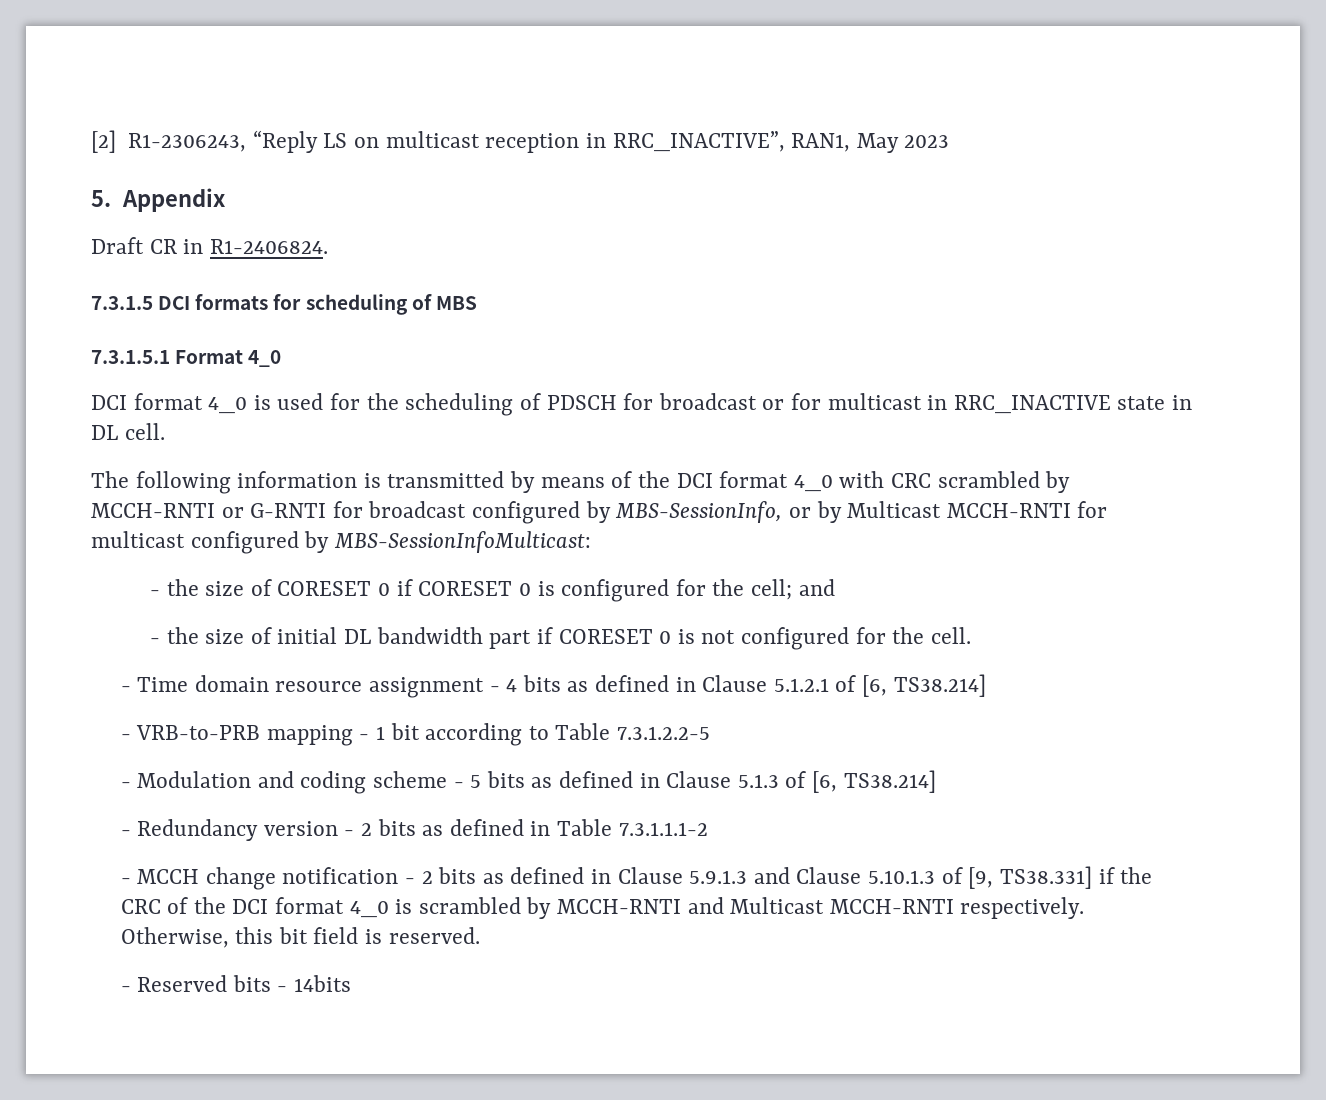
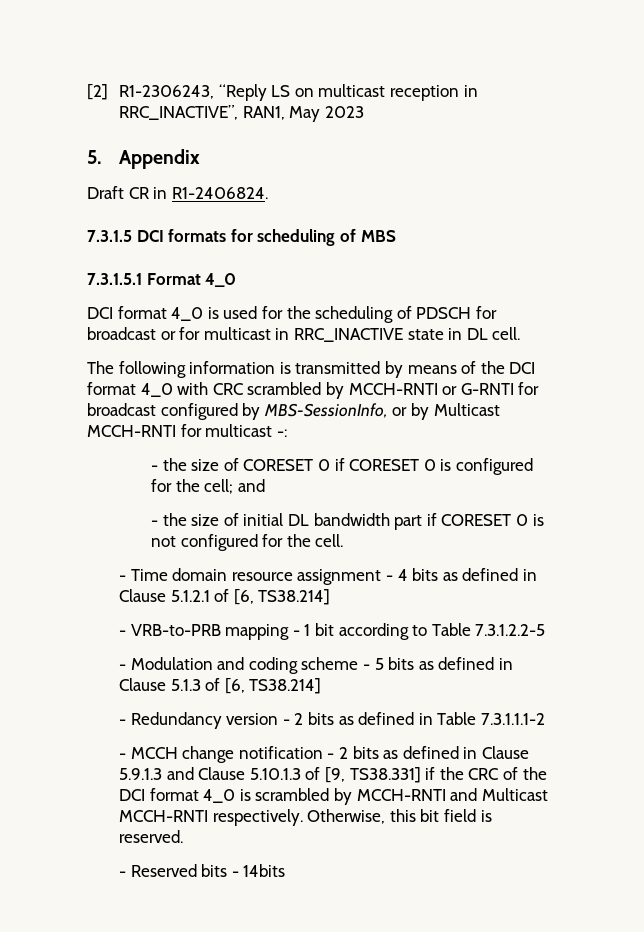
- The following information is transmitted by means of the DCI format 4_0 with CRC scrambled by MCCH-RNTI or G-RNTI for broadcast configured by MBS-SessionInfo, or by Multicast MCCH-RNTI for multicast configured by MBS-SessionInfoMulticast:
+ The following information is transmitted by means of the DCI format 4_0 with CRC scrambled by MCCH-RNTI or G-RNTI for broadcast configured by MBS-SessionInfo, or by Multicast MCCH-RNTI for multicast -:

